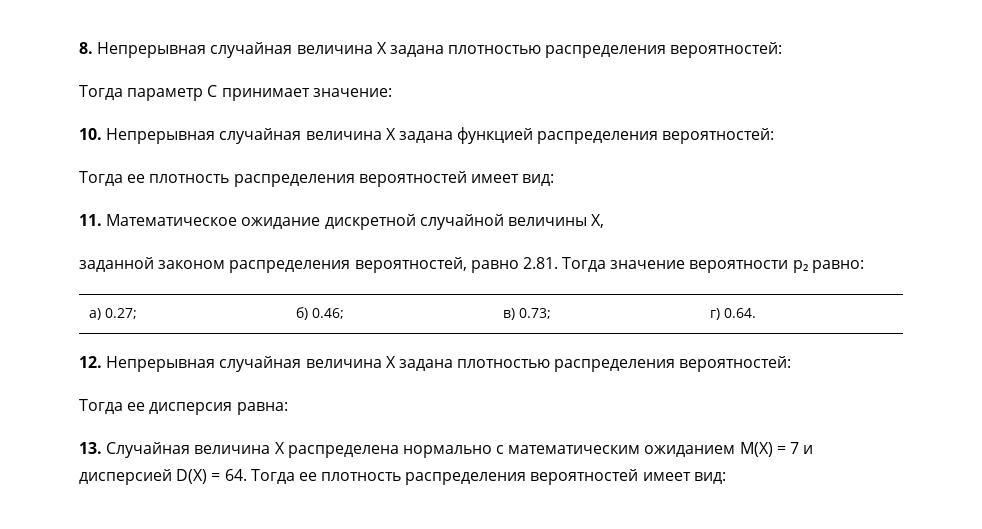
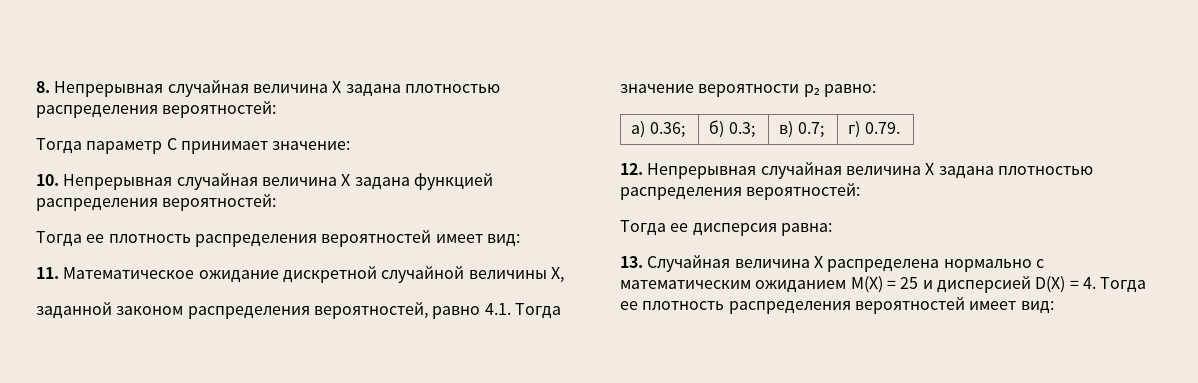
- заданной законом распределения вероятностей, равно 2.81. Тогда значение вероятности p₂ равно:
+ заданной законом распределения вероятностей, равно 4.1. Тогда значение вероятности p₂ равно:
- а) 0.27; | б) 0.46; | в) 0.73; | г) 0.64.
+ а) 0.36; | б) 0.3; | в) 0.7; | г) 0.79.
- 13. Случайная величина X распределена нормально с математическим ожиданием M(X) = 7 и дисперсией D(X) = 64. Тогда ее плотность распределения вероятностей имеет вид:
+ 13. Случайная величина X распределена нормально с математическим ожиданием M(X) = 25 и дисперсией D(X) = 4. Тогда ее плотность распределения вероятностей имеет вид:

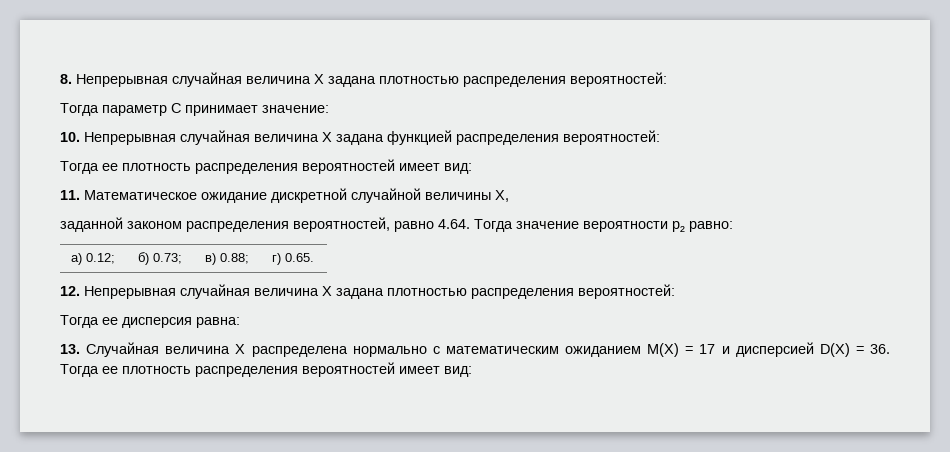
- заданной законом распределения вероятностей, равно 4.1. Тогда значение вероятности p₂ равно:
+ заданной законом распределения вероятностей, равно 4.64. Тогда значение вероятности p₂ равно:
- а) 0.36; | б) 0.3; | в) 0.7; | г) 0.79.
+ а) 0.12; | б) 0.73; | в) 0.88; | г) 0.65.
- 13. Случайная величина X распределена нормально с математическим ожиданием M(X) = 25 и дисперсией D(X) = 4. Тогда ее плотность распределения вероятностей имеет вид:
+ 13. Случайная величина X распределена нормально с математическим ожиданием M(X) = 17 и дисперсией D(X) = 36. Тогда ее плотность распределения вероятностей имеет вид:

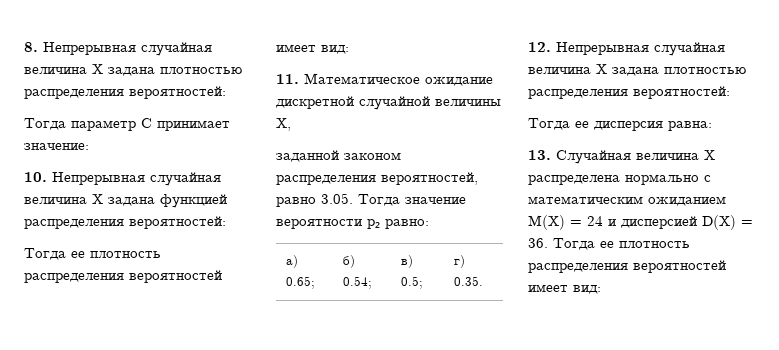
- заданной законом распределения вероятностей, равно 4.64. Тогда значение вероятности p₂ равно:
+ заданной законом распределения вероятностей, равно 3.05. Тогда значение вероятности p₂ равно:
- а) 0.12; | б) 0.73; | в) 0.88; | г) 0.65.
+ а) 0.65; | б) 0.54; | в) 0.5; | г) 0.35.
- 13. Случайная величина X распределена нормально с математическим ожиданием M(X) = 17 и дисперсией D(X) = 36. Тогда ее плотность распределения вероятностей имеет вид:
+ 13. Случайная величина X распределена нормально с математическим ожиданием M(X) = 24 и дисперсией D(X) = 36. Тогда ее плотность распределения вероятностей имеет вид:

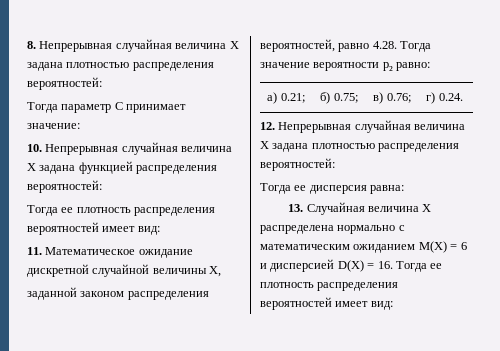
- заданной законом распределения вероятностей, равно 3.05. Тогда значение вероятности p₂ равно:
+ заданной законом распределения вероятностей, равно 4.28. Тогда значение вероятности p₂ равно:
- а) 0.65; | б) 0.54; | в) 0.5; | г) 0.35.
+ а) 0.21; | б) 0.75; | в) 0.76; | г) 0.24.
- 13. Случайная величина X распределена нормально с математическим ожиданием M(X) = 24 и дисперсией D(X) = 36. Тогда ее плотность распределения вероятностей имеет вид:
+ 13. Случайная величина X распределена нормально с математическим ожиданием M(X) = 6 и дисперсией D(X) = 16. Тогда ее плотность распределения вероятностей имеет вид:

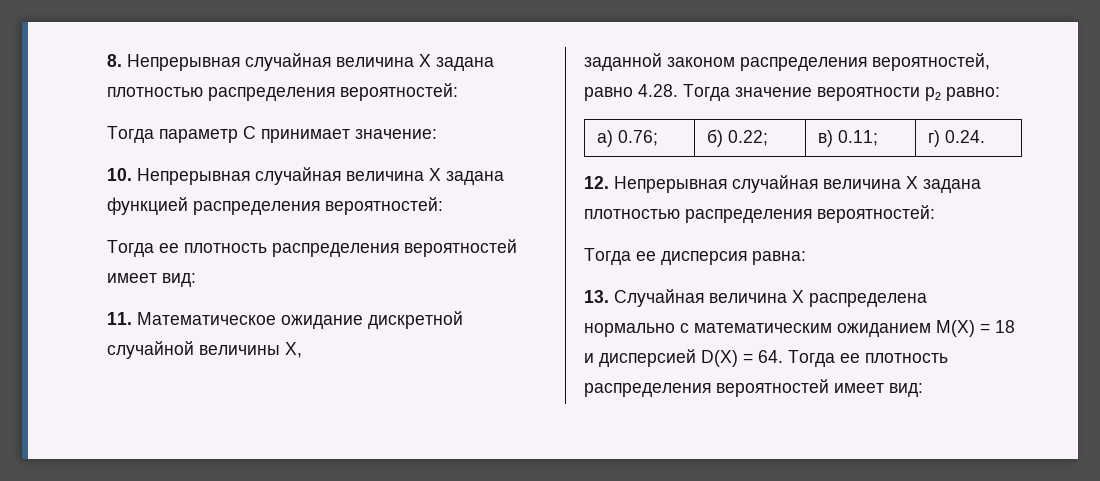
- а) 0.21; | б) 0.75; | в) 0.76; | г) 0.24.
+ а) 0.76; | б) 0.22; | в) 0.11; | г) 0.24.
- 13. Случайная величина X распределена нормально с математическим ожиданием M(X) = 6 и дисперсией D(X) = 16. Тогда ее плотность распределения вероятностей имеет вид:
+ 13. Случайная величина X распределена нормально с математическим ожиданием M(X) = 18 и дисперсией D(X) = 64. Тогда ее плотность распределения вероятностей имеет вид:

